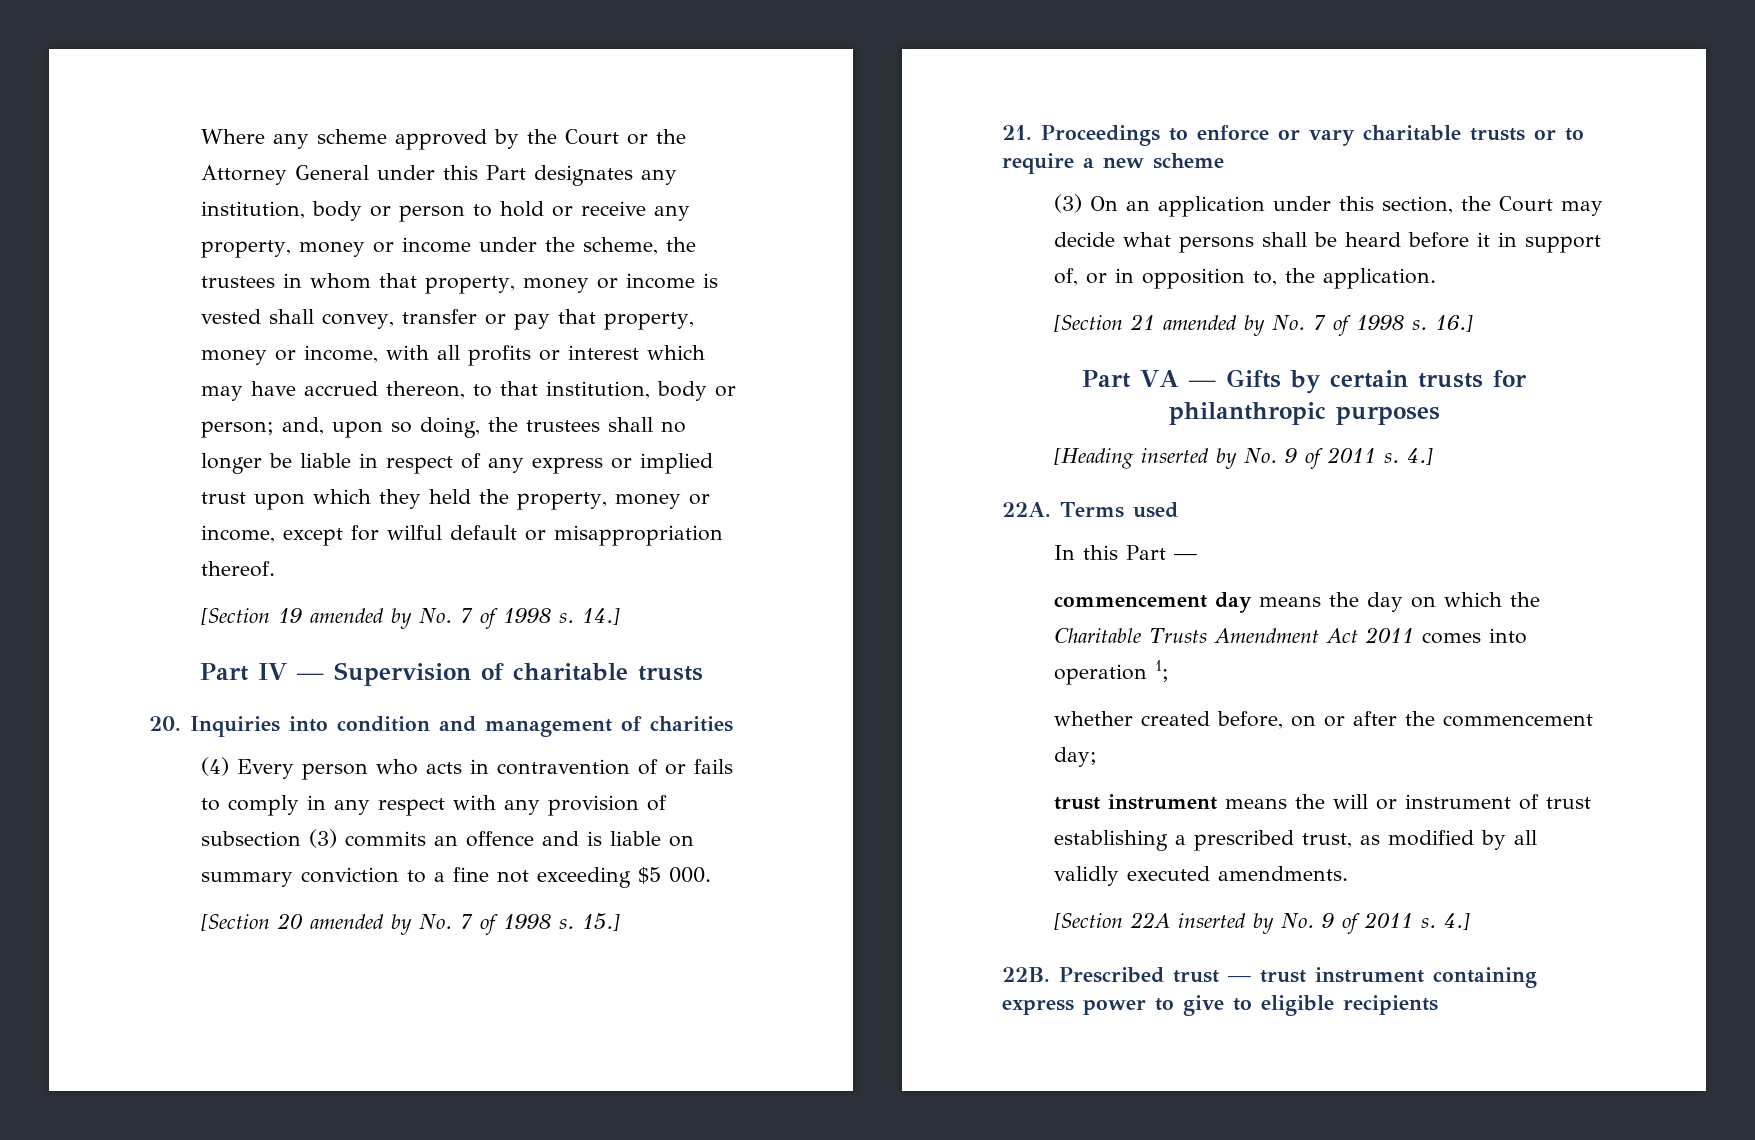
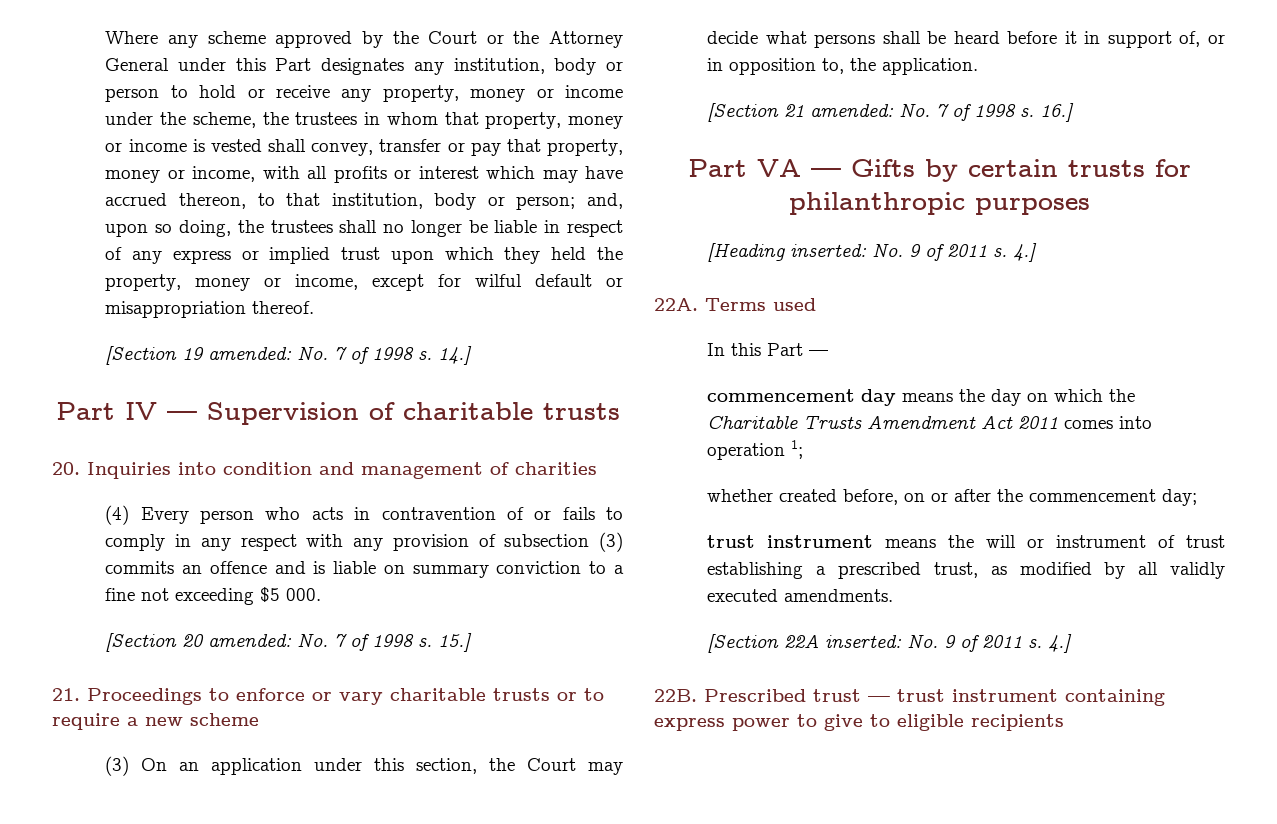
- [Section 19 amended by No. 7 of 1998 s.
+ [Section 19 amended: No. 7 of 1998 s.
- [Section 20 amended by No. 7 of 1998 s.
+ [Section 20 amended: No. 7 of 1998 s.
- [Section 21 amended by No. 7 of 1998 s.
+ [Section 21 amended: No. 7 of 1998 s.
- [Heading inserted by No. 9 of 2011 s.
+ [Heading inserted: No. 9 of 2011 s.
- [Section 22A inserted by No. 9 of 2011 s.
+ [Section 22A inserted: No. 9 of 2011 s.

